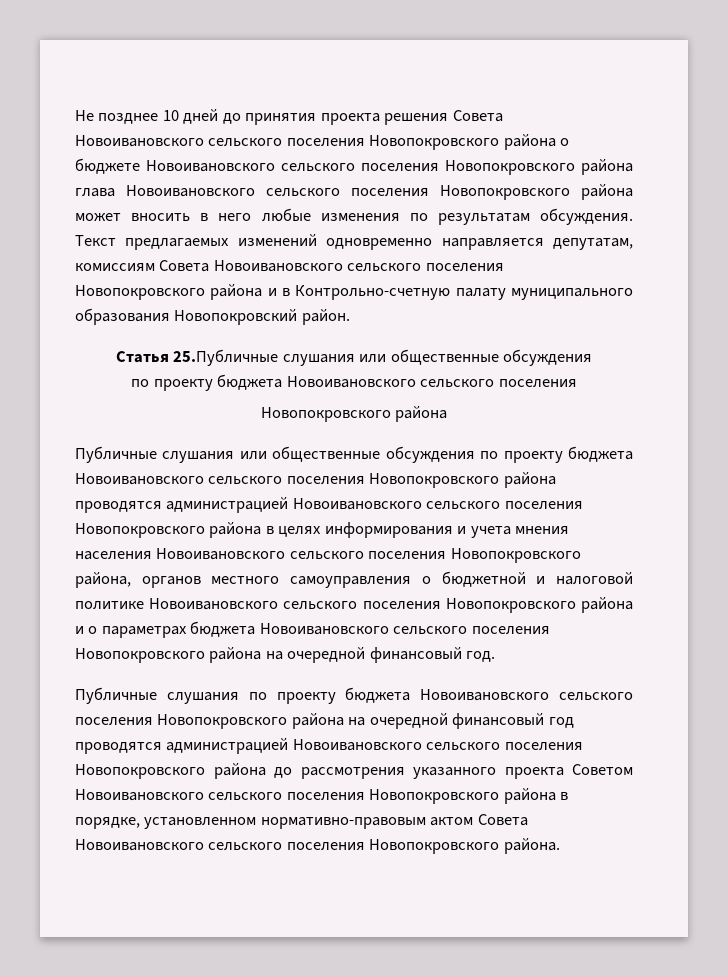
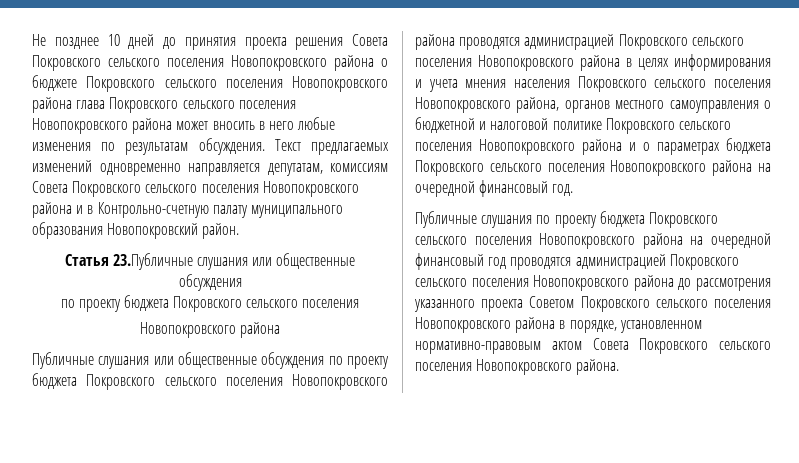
- Не позднее 10 дней до принятия проекта решения Совета Новоивановского сельского поселения Новопокровского района о бюджете Новоивановского сельского поселения Новопокровского района глава Новоивановского сельского поселения Новопокровского района может вносить в него любые изменения по результатам обсуждения.
+ Не позднее 10 дней до принятия проекта решения Совета Покровского сельского поселения Новопокровского района о бюджете Покровского сельского поселения Новопокровского района глава Покровского сельского поселения Новопокровского района может вносить в него любые изменения по результатам обсуждения.
- Текст предлагаемых изменений одновременно направляется депутатам, комиссиям Совета Новоивановского сельского поселения Новопокровского района и в Контрольно-счетную палату муниципального образования Новопокровский район.
+ Текст предлагаемых изменений одновременно направляется депутатам, комиссиям Совета Покровского сельского поселения Новопокровского района и в Контрольно-счетную палату муниципального образования Новопокровский район.
- Статья 25.Публичные слушания или общественные обсуждения
- по проекту бюджета Новоивановского сельского поселения
+ Статья 23.Публичные слушания или общественные обсуждения
+ по проекту бюджета Покровского сельского поселения
- Публичные слушания или общественные обсуждения по проекту бюджета Новоивановского сельского поселения Новопокровского района проводятся администрацией Новоивановского сельского поселения Новопокровского района в целях информирования и учета мнения населения Новоивановского сельского поселения Новопокровского района, органов местного самоуправления о бюджетной и налоговой политике Новоивановского сельского поселения Новопокровского района и о параметрах бюджета Новоивановского сельского поселения Новопокровского района на очередной финансовый год.
+ Публичные слушания или общественные обсуждения по проекту бюджета Покровского сельского поселения Новопокровского района проводятся администрацией Покровского сельского поселения Новопокровского района в целях информирования и учета мнения населения Покровского сельского поселения Новопокровского района, органов местного самоуправления о бюджетной и налоговой политике Покровского сельского поселения Новопокровского района и о параметрах бюджета Покровского сельского поселения Новопокровского района на очередной финансовый год.
- Публичные слушания по проекту бюджета Новоивановского сельского поселения Новопокровского района на очередной финансовый год проводятся администрацией Новоивановского сельского поселения Новопокровского района до рассмотрения указанного проекта Советом Новоивановского сельского поселения Новопокровского района в порядке, установленном нормативно-правовым актом Совета Новоивановского сельского поселения Новопокровского района.
+ Публичные слушания по проекту бюджета Покровского сельского поселения Новопокровского района на очередной финансовый год проводятся администрацией Покровского сельского поселения Новопокровского района до рассмотрения указанного проекта Советом Покровского сельского поселения Новопокровского района в порядке, установленном нормативно-правовым актом Совета Покровского сельского поселения Новопокровского района.

